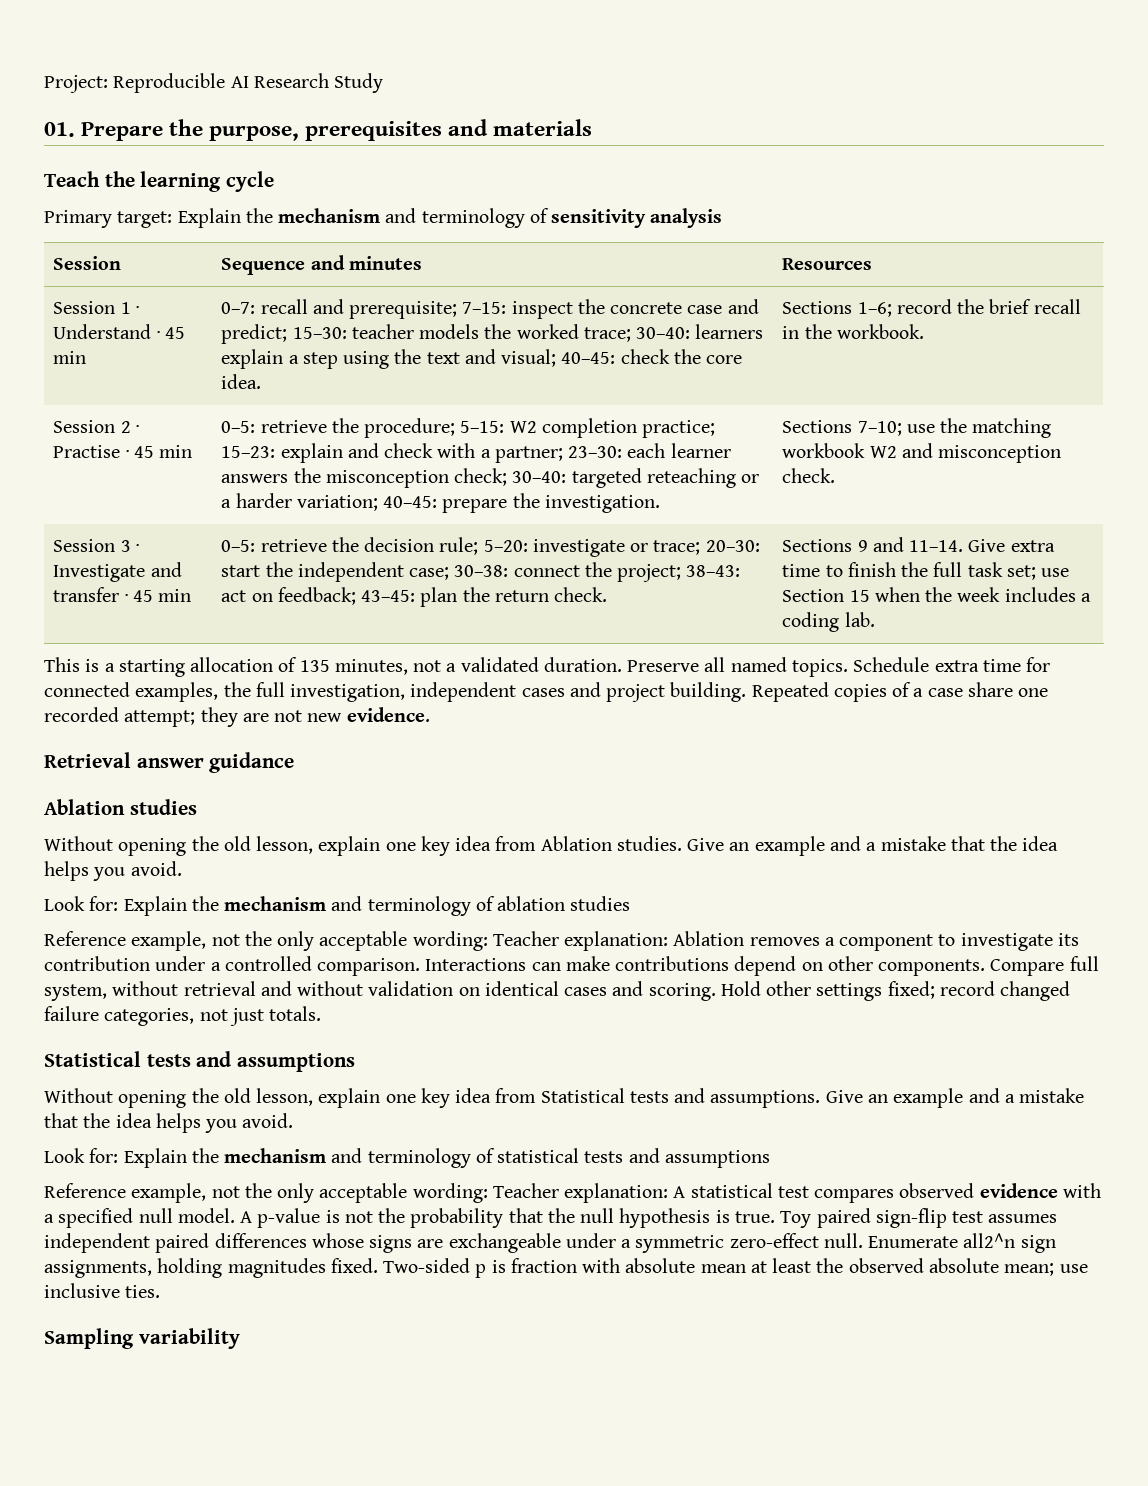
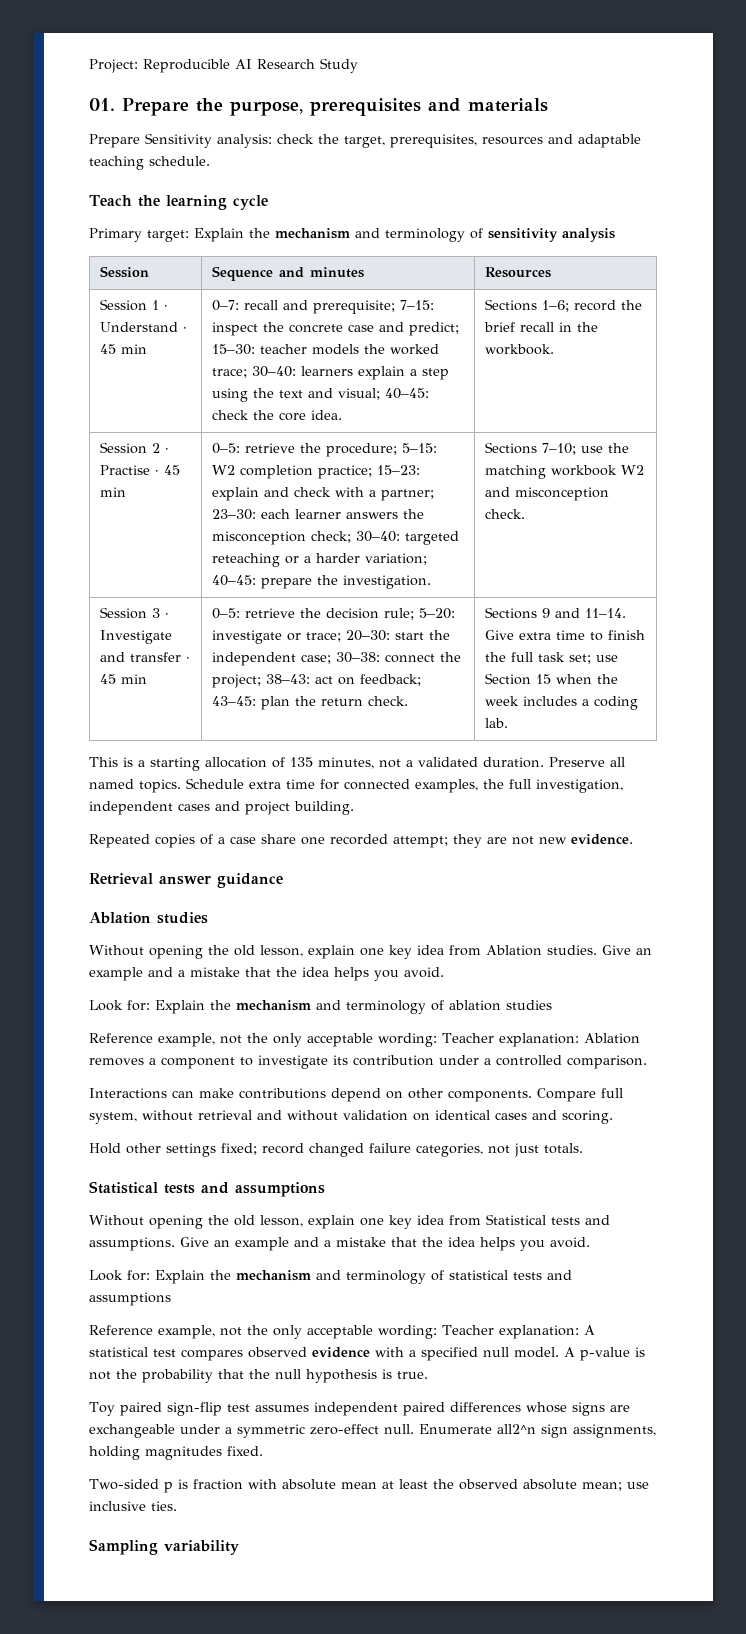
+ Prepare Sensitivity analysis: check the target, prerequisites, resources and adaptable teaching schedule.
- Schedule extra time for connected examples, the full investigation, independent cases and project building. Repeated copies of a case share one recorded attempt; they are not new evidence.
+ Schedule extra time for connected examples, the full investigation, independent cases and project building.
+ Repeated copies of a case share one recorded attempt; they are not new evidence.
- Reference example, not the only acceptable wording: Teacher explanation: Ablation removes a component to investigate its contribution under a controlled comparison. Interactions can make contributions depend on other components.
+ Reference example, not the only acceptable wording: Teacher explanation: Ablation removes a component to investigate its contribution under a controlled comparison.
+ Interactions can make contributions depend on other components.
- Compare full system, without retrieval and without validation on identical cases and scoring. Hold other settings fixed; record changed failure categories, not just totals.
+ Compare full system, without retrieval and without validation on identical cases and scoring.
+ Hold other settings fixed; record changed failure categories, not just totals.
- A p-value is not the probability that the null hypothesis is true. Toy paired sign-flip test assumes independent paired differences whose signs are exchangeable under a symmetric zero-effect null.
+ A p-value is not the probability that the null hypothesis is true.
+ Toy paired sign-flip test assumes independent paired differences whose signs are exchangeable under a symmetric zero-effect null.
- Enumerate all2^n sign assignments, holding magnitudes fixed. Two-sided p is fraction with absolute mean at least the observed absolute mean; use inclusive ties.
+ Enumerate all2^n sign assignments, holding magnitudes fixed.
+ Two-sided p is fraction with absolute mean at least the observed absolute mean; use inclusive ties.

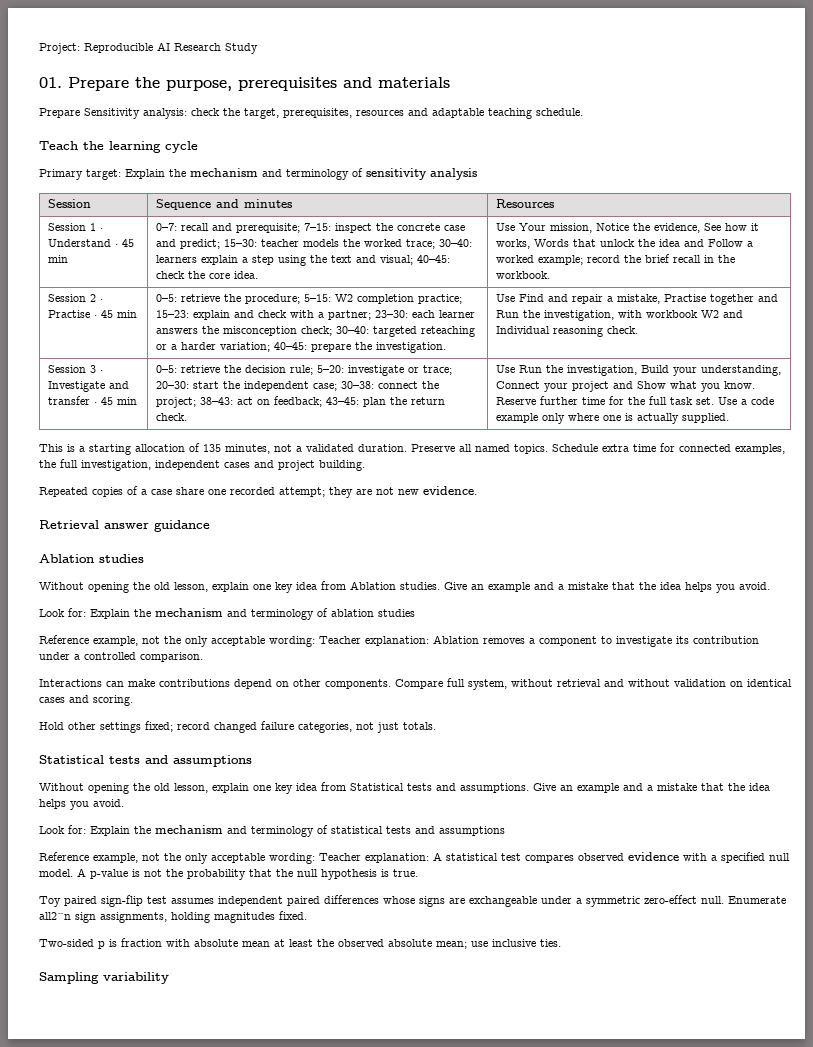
- Sections 1–6; record the brief recall in the workbook.
+ Use Your mission, Notice the evidence, See how it works, Words that unlock the idea and Follow a worked example; record the brief recall in the workbook.
- Sections 7–10; use the matching workbook W2 and misconception check.
+ Use Find and repair a mistake, Practise together and Run the investigation, with workbook W2 and Individual reasoning check.
- Sections 9 and 11–14. Give extra time to finish the full task set; use Section 15 when the week includes a coding lab.
+ Use Run the investigation, Build your understanding, Connect your project and Show what you know. Reserve further time for the full task set. Use a code example only where one is actually supplied.

